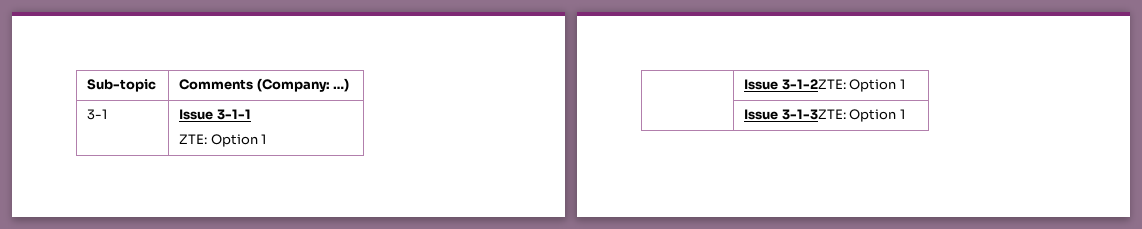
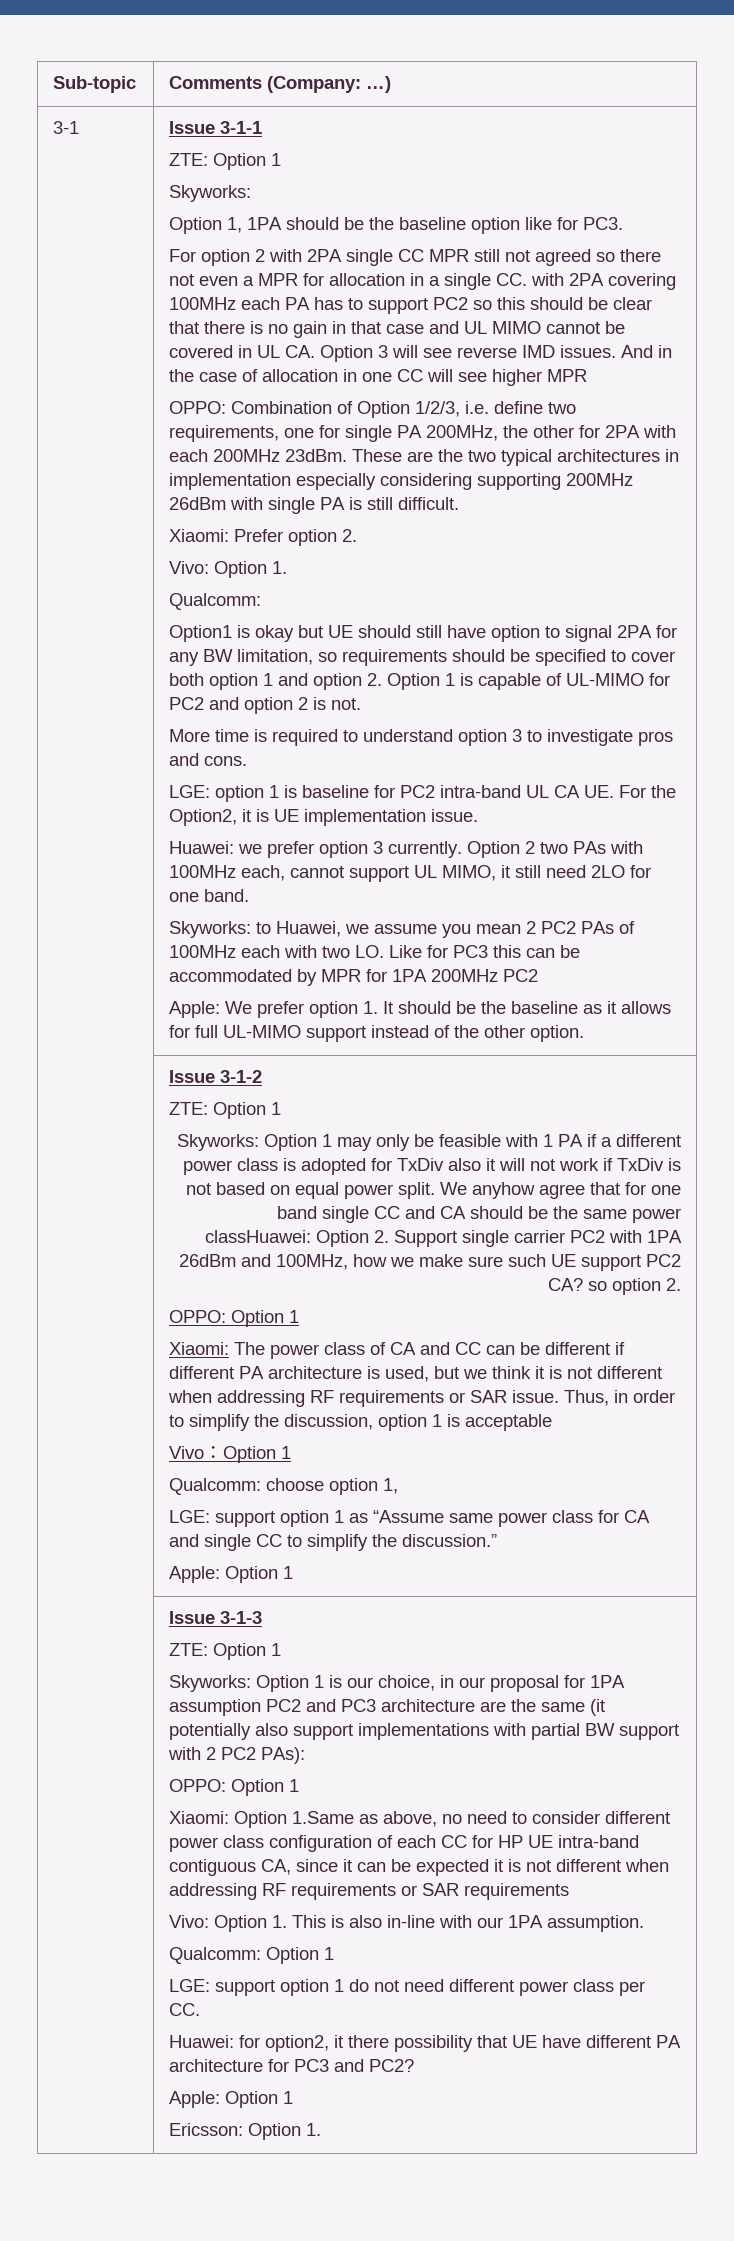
  Issue 3-1-1
  ZTE: Option 1
- | Issue 3-1-2ZTE: Option 1
- | Issue 3-1-3ZTE: Option 1
+ Skyworks:
+ Option 1, 1PA should be the baseline option like for PC3.
+ For option 2 with 2PA single CC MPR still not agreed so there not even a MPR for allocation in a single CC. with 2PA covering 100MHz each PA has to support PC2 so this should be clear that there is no gain in that case and UL MIMO cannot be covered in UL CA. Option 3 will see reverse IMD issues. And in the case of allocation in one CC will see higher MPR
+ OPPO: Combination of Option 1/2/3, i.e. define two requirements, one for single PA 200MHz, the other for 2PA with each 200MHz 23dBm. These are the two typical architectures in implementation especially considering supporting 200MHz 26dBm with single PA is still difficult.
+ Xiaomi: Prefer option 2.
+ Vivo: Option 1.
+ Qualcomm:
+ Option1 is okay but UE should still have option to signal 2PA for any BW limitation, so requirements should be specified to cover both option 1 and option 2. Option 1 is capable of UL-MIMO for PC2 and option 2 is not.
+ More time is required to understand option 3 to investigate pros and cons.
+ LGE: option 1 is baseline for PC2 intra-band UL CA UE. For the Option2, it is UE implementation issue.
+ Huawei: we prefer option 3 currently. Option 2 two PAs with 100MHz each, cannot support UL MIMO, it still need 2LO for one band.
+ Skyworks: to Huawei, we assume you mean 2 PC2 PAs of 100MHz each with two LO. Like for PC3 this can be accommodated by MPR for 1PA 200MHz PC2
+ Apple: We prefer option 1. It should be the baseline as it allows for full UL-MIMO support instead of the other option.
+ | Issue 3-1-2
+ ZTE: Option 1
+ Skyworks: Option 1 may only be feasible with 1 PA if a different power class is adopted for TxDiv also it will not work if TxDiv is not based on equal power split. We anyhow agree that for one band single CC and CA should be the same power classHuawei: Option 2. Support single carrier PC2 with 1PA 26dBm and 100MHz, how we make sure such UE support PC2 CA? so option 2.
+ OPPO: Option 1
+ Xiaomi: The power class of CA and CC can be different if different PA architecture is used, but we think it is not different when addressing RF requirements or SAR issue. Thus, in order to simplify the discussion, option 1 is acceptable
+ Vivo：Option 1
+ Qualcomm: choose option 1,
+ LGE: support option 1 as “Assume same power class for CA and single CC to simplify the discussion.”
+ Apple: Option 1
+ | Issue 3-1-3
+ ZTE: Option 1
+ Skyworks: Option 1 is our choice, in our proposal for 1PA assumption PC2 and PC3 architecture are the same (it potentially also support implementations with partial BW support with 2 PC2 PAs):
+ OPPO: Option 1
+ Xiaomi: Option 1.Same as above, no need to consider different power class configuration of each CC for HP UE intra-band contiguous CA, since it can be expected it is not different when addressing RF requirements or SAR requirements
+ Vivo: Option 1. This is also in-line with our 1PA assumption.
+ Qualcomm: Option 1
+ LGE: support option 1 do not need different power class per CC.
+ Huawei: for option2, it there possibility that UE have different PA architecture for PC3 and PC2?
+ Apple: Option 1
+ Ericsson: Option 1.

